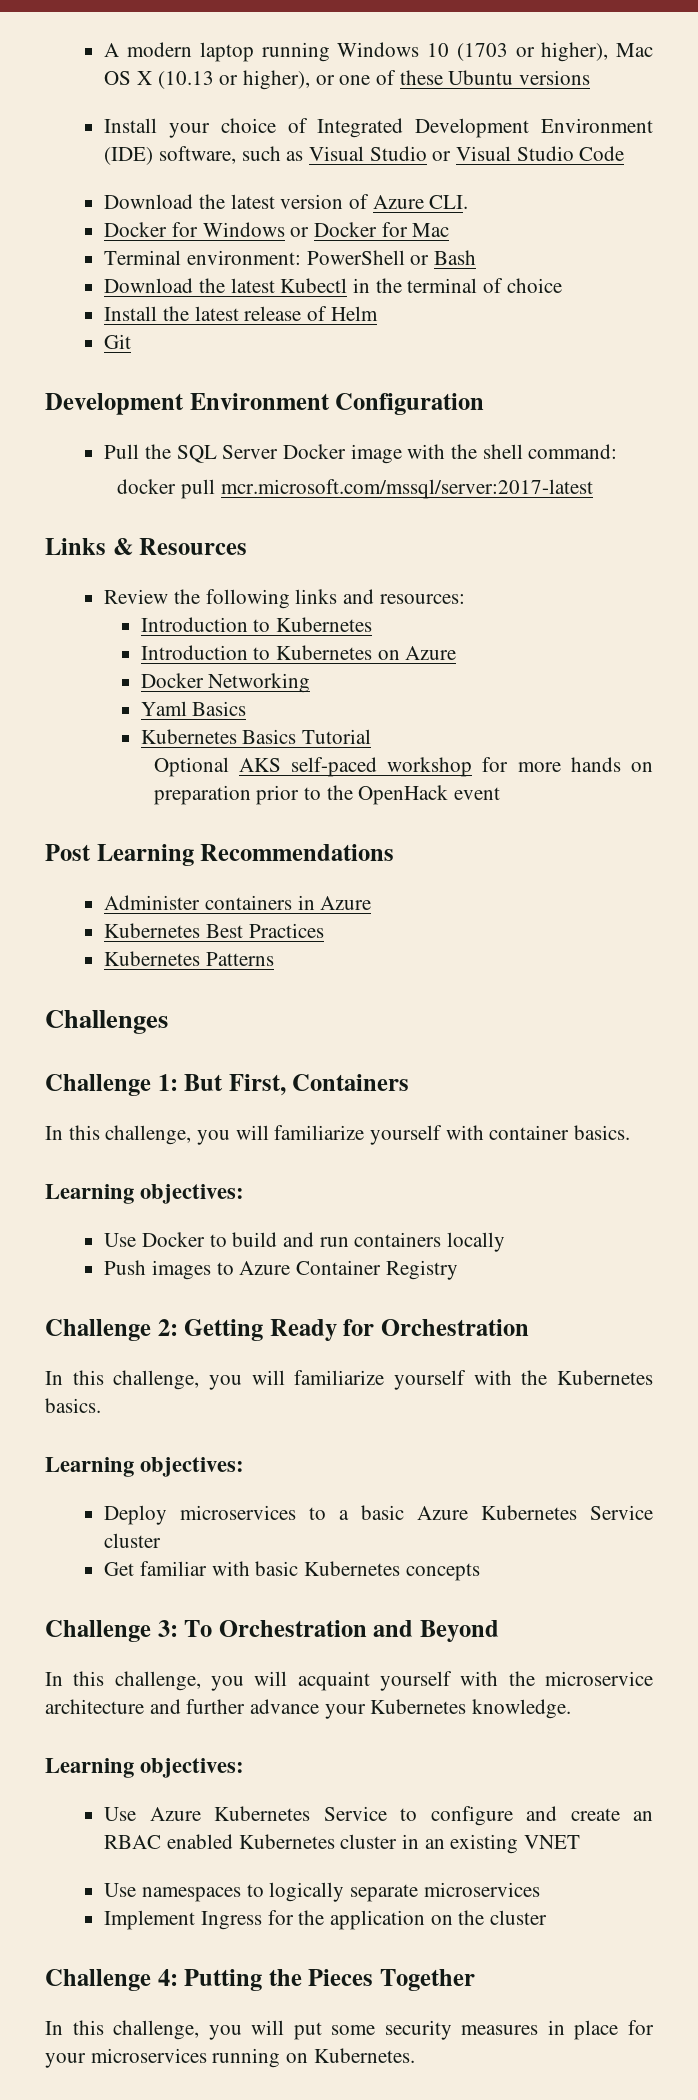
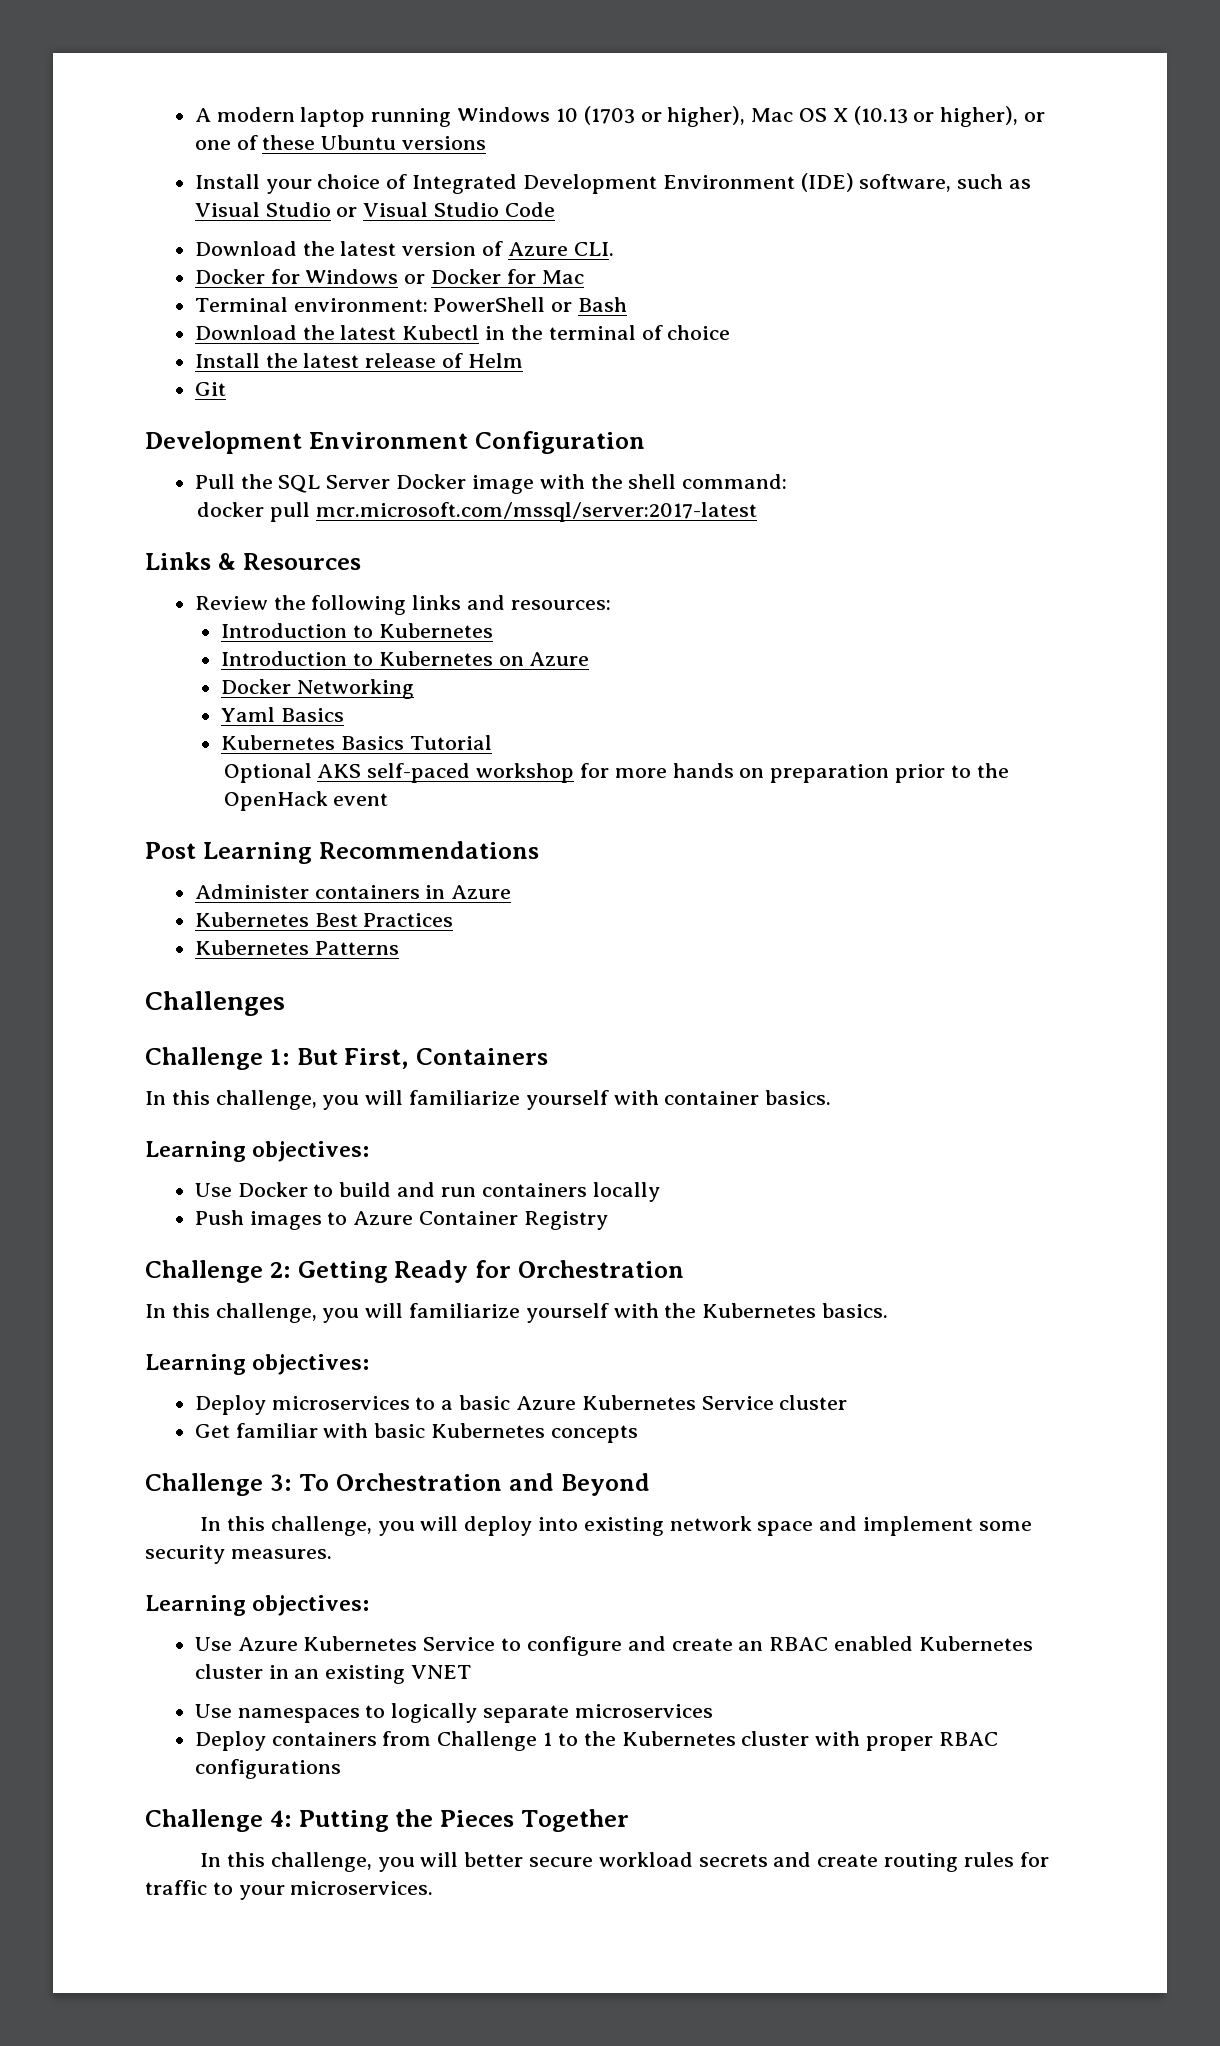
- In this challenge, you will acquaint yourself with the microservice architecture and further advance your Kubernetes knowledge.
+ In this challenge, you will deploy into existing network space and implement some security measures.
- Implement Ingress for the application on the cluster
+ Deploy containers from Challenge 1 to the Kubernetes cluster with proper RBAC configurations
- In this challenge, you will put some security measures in place for your microservices running on Kubernetes.
+ In this challenge, you will better secure workload secrets and create routing rules for traffic to your microservices.

